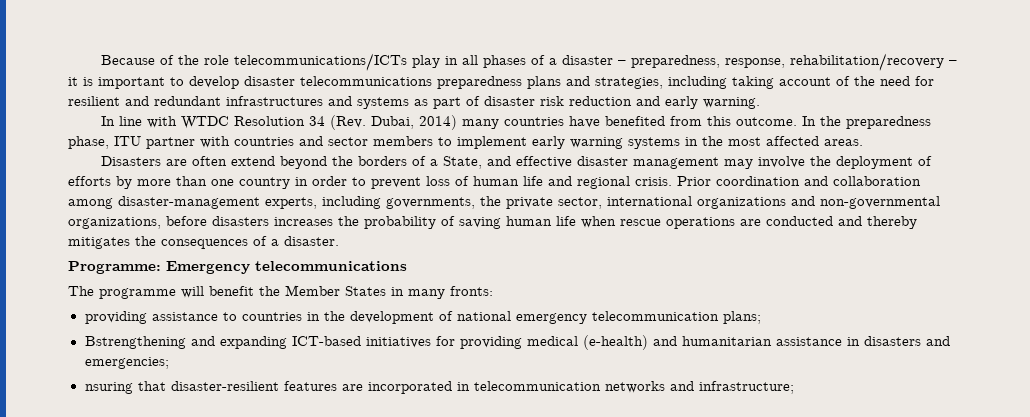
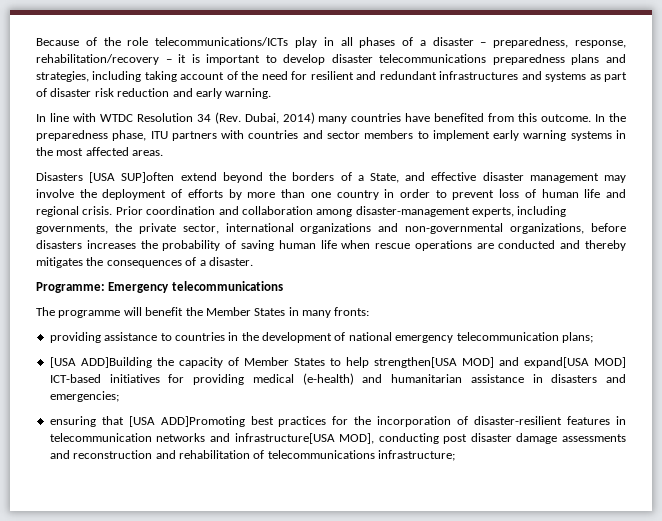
- In the preparedness phase, ITU partner with countries and sector members to implement early warning systems in the most affected areas.
+ In the preparedness phase, ITU partners with countries and sector members to implement early warning systems in the most affected areas.
- Disasters are often extend beyond the borders of a State, and effective disaster management may involve the deployment of efforts by more than one country in order to prevent loss of human life and regional crisis.
+ Disasters [USA SUP]often extend beyond the borders of a State, and effective disaster management may involve the deployment of efforts by more than one country in order to prevent loss of human life and regional crisis.
- Bstrengthening and expanding ICT-based initiatives for providing medical (e-health) and humanitarian assistance in disasters and emergencies;
+ [USA ADD]Building the capacity of Member States to help strengthen[USA MOD] and expand[USA MOD] ICT-based initiatives for providing medical (e-health) and humanitarian assistance in disasters and emergencies;
- nsuring that disaster-resilient features are incorporated in telecommunication networks and infrastructure;
+ ensuring that [USA ADD]Promoting best practices for the incorporation of disaster-resilient features in telecommunication networks and infrastructure[USA MOD], conducting post disaster damage assessments and reconstruction and rehabilitation of telecommunications infrastructure;

